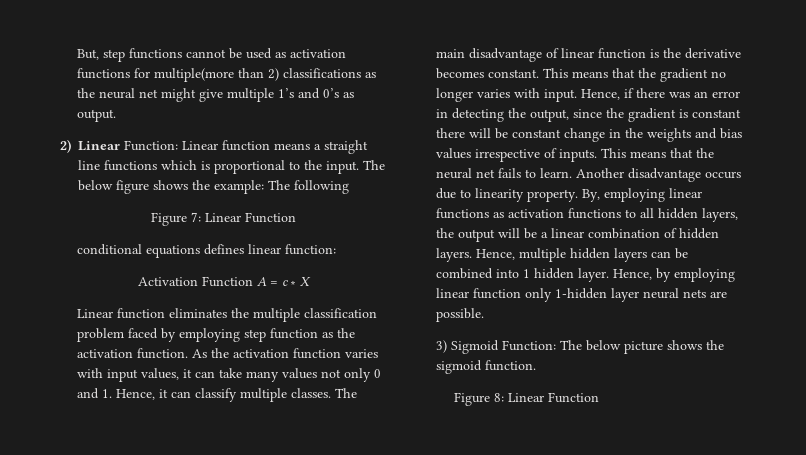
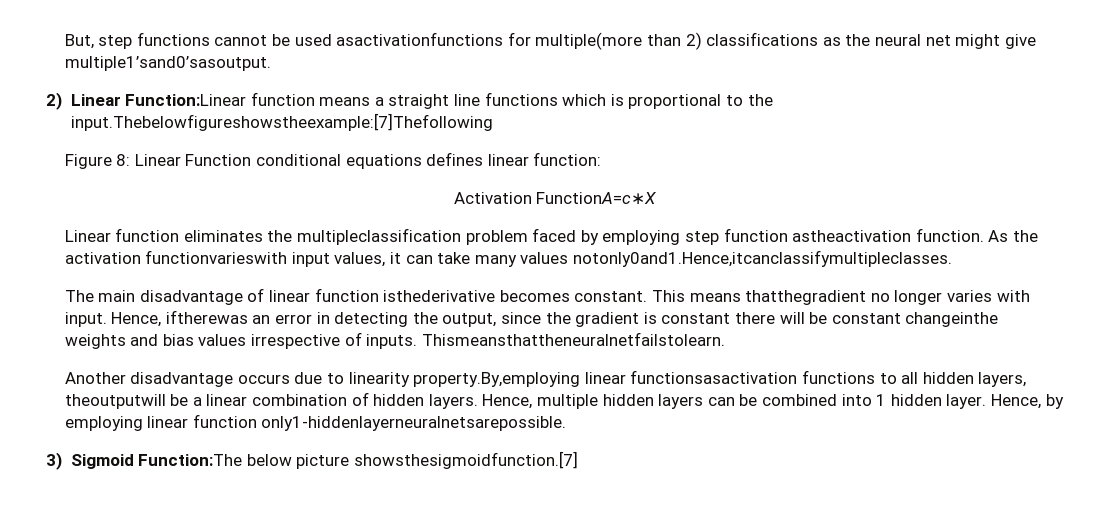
- But, step functions cannot be used as activation functions for multiple(more than 2) classifications as the neural net might give multiple 1’s and 0’s as output.
+ But, step functions cannot be used asactivationfunctions for multiple(more than 2) classifications as the neural net might give multiple1’sand0’sasoutput.
- 2) Linear Function: Linear function means a straight line functions which is proportional to the input. The below figure shows the example: The following
- Figure 7: Linear Function
- conditional equations defines linear function:
+ 2) Linear Function:Linear function means a straight line functions which is proportional to the input.Thebelowfigureshowstheexample:[7]Thefollowing
+ Figure 8: Linear Function conditional equations defines linear function:
- Activation Function A = c ∗ X
+ Activation FunctionA=c∗X
- Linear function eliminates the multiple classification problem faced by employing step function as the activation function.
+ Linear function eliminates the multipleclassification problem faced by employing step function astheactivation function.
- As the activation function varies with input values, it can take many values not only 0 and 1. Hence, it can classify multiple classes. The main disadvantage of linear function is the derivative becomes constant.
+ As the activation functionvarieswith input values, it can take many values notonly0and1.Hence,itcanclassifymultipleclasses.
+ The main disadvantage of linear function isthederivative becomes constant.
- This means that the gradient no longer varies with input.
+ This means thatthegradient no longer varies with input.
- Hence, if there was an error in detecting the output, since the gradient is constant there will be constant change in the weights and bias values irrespective of inputs.
+ Hence, iftherewas an error in detecting the output, since the gradient is constant there will be constant changeinthe weights and bias values irrespective of inputs.
- This means that the neural net fails to learn. Another disadvantage occurs due to linearity property. By, employing linear functions as activation functions to all hidden layers, the output will be a linear combination of hidden layers.
+ Thismeansthattheneuralnetfailstolearn.
+ Another disadvantage occurs due to linearity property.By,employing linear functionsasactivation functions to all hidden layers, theoutputwill be a linear combination of hidden layers.
- Hence, by employing linear function only 1-hidden layer neural nets are possible.
- 3) Sigmoid Function: The below picture shows the sigmoid function.
- Figure 8: Linear Function
+ Hence, by employing linear function only1-hiddenlayerneuralnetsarepossible.
+ 3) Sigmoid Function:The below picture showsthesigmoidfunction.[7]

